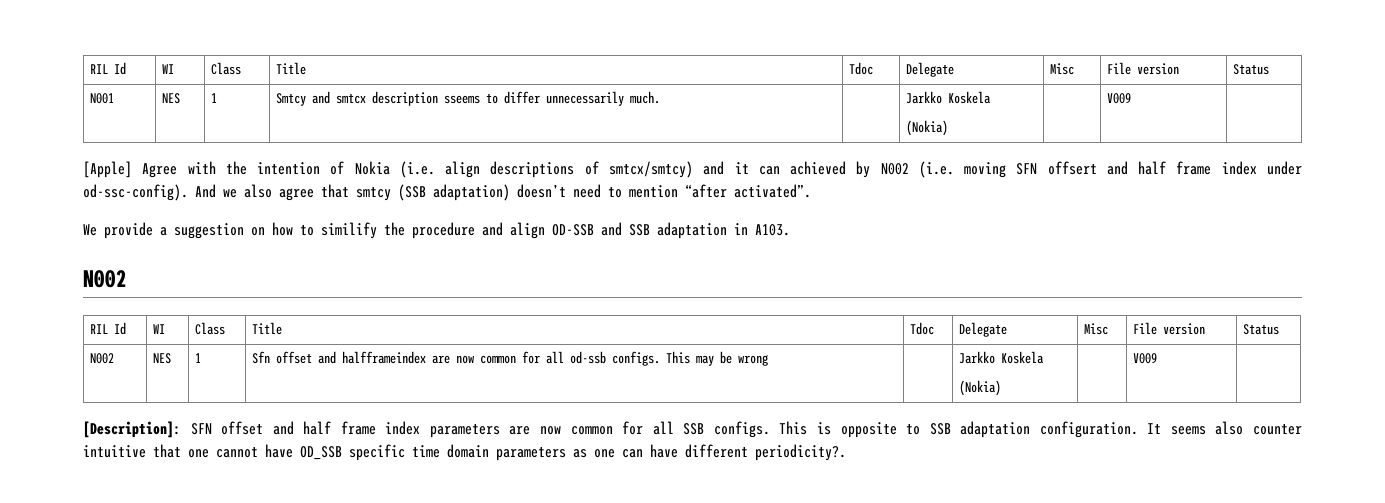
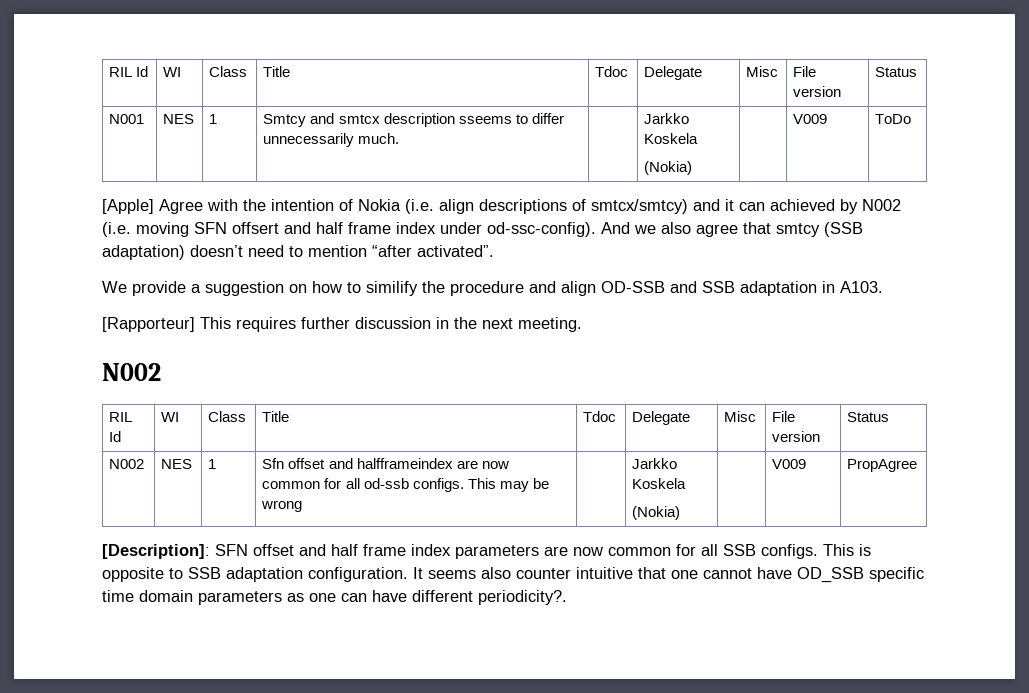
  N001 | NES | 1 | Smtcy and smtcx description sseems to differ unnecessarily much. | | Jarkko Koskela
- (Nokia) | | V009 |
+ (Nokia) | | V009 | ToDo
+ [Rapporteur] This requires further discussion in the next meeting.
  N002 | NES | 1 | Sfn offset and halfframeindex are now common for all od-ssb configs. This may be wrong | | Jarkko Koskela
- (Nokia) | | V009 |
+ (Nokia) | | V009 | PropAgree

